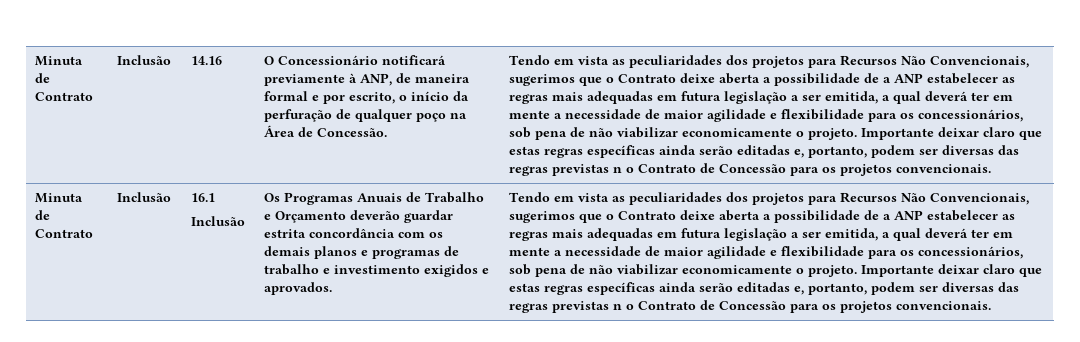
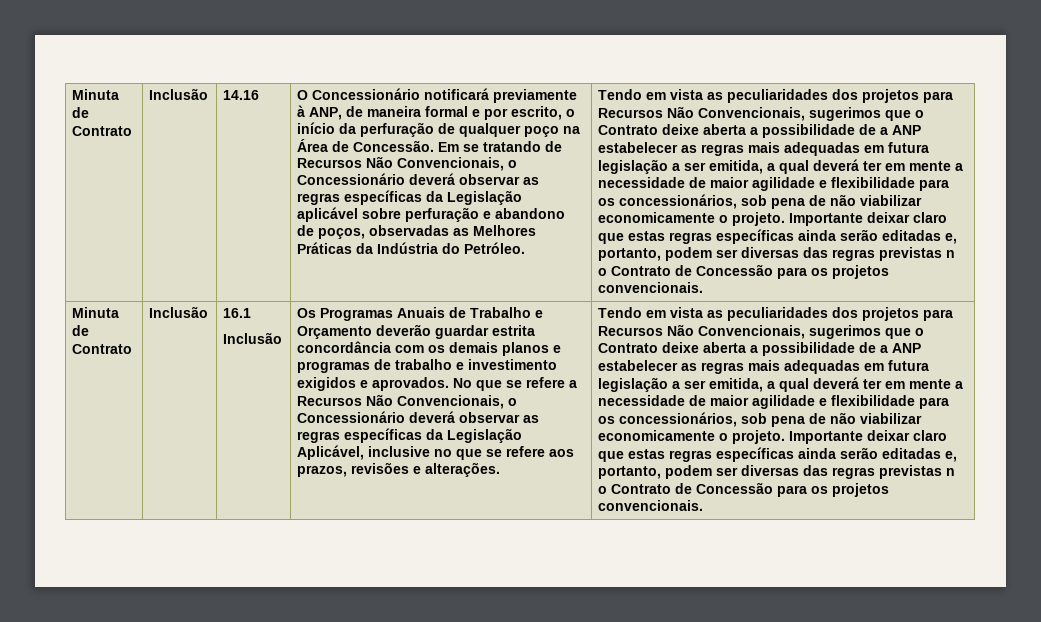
+ Em se tratando de Recursos Não Convencionais, o Concessionário deverá observar as regras específicas da Legislação aplicável sobre perfuração e abandono de poços, observadas as Melhores Práticas da Indústria do Petróleo.
+ No que se refere a Recursos Não Convencionais, o Concessionário deverá observar as regras específicas da Legislação Aplicável, inclusive no que se refere aos prazos, revisões e alterações.

